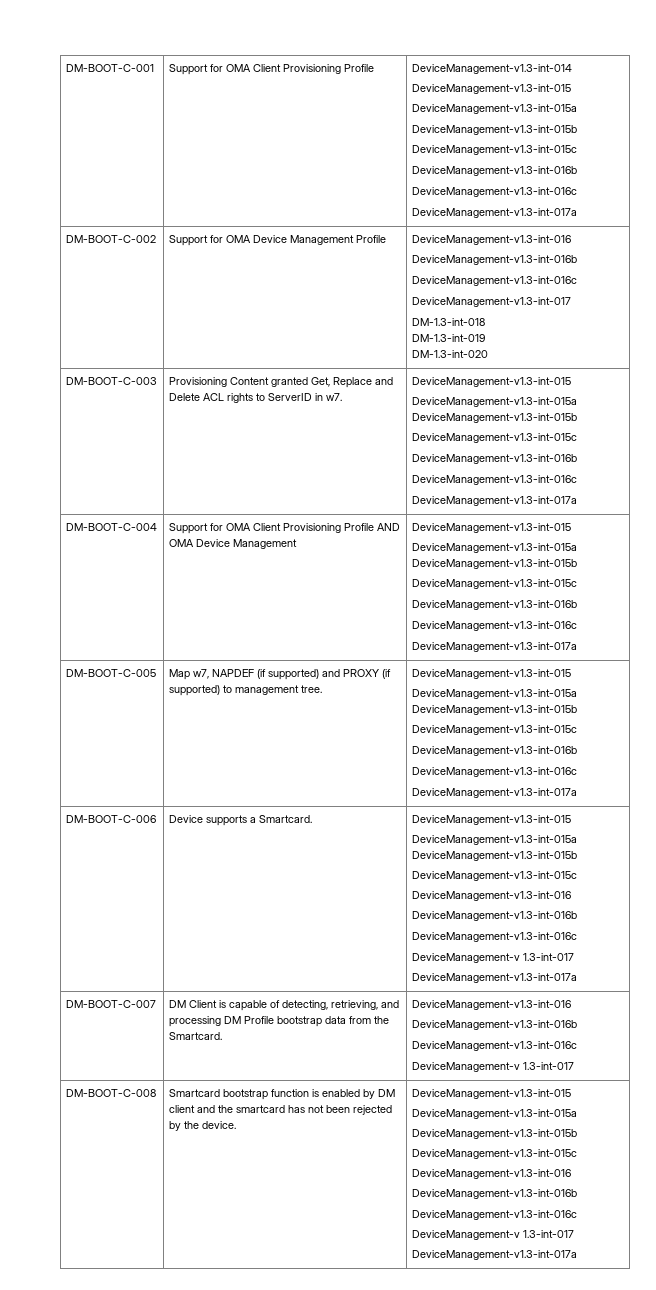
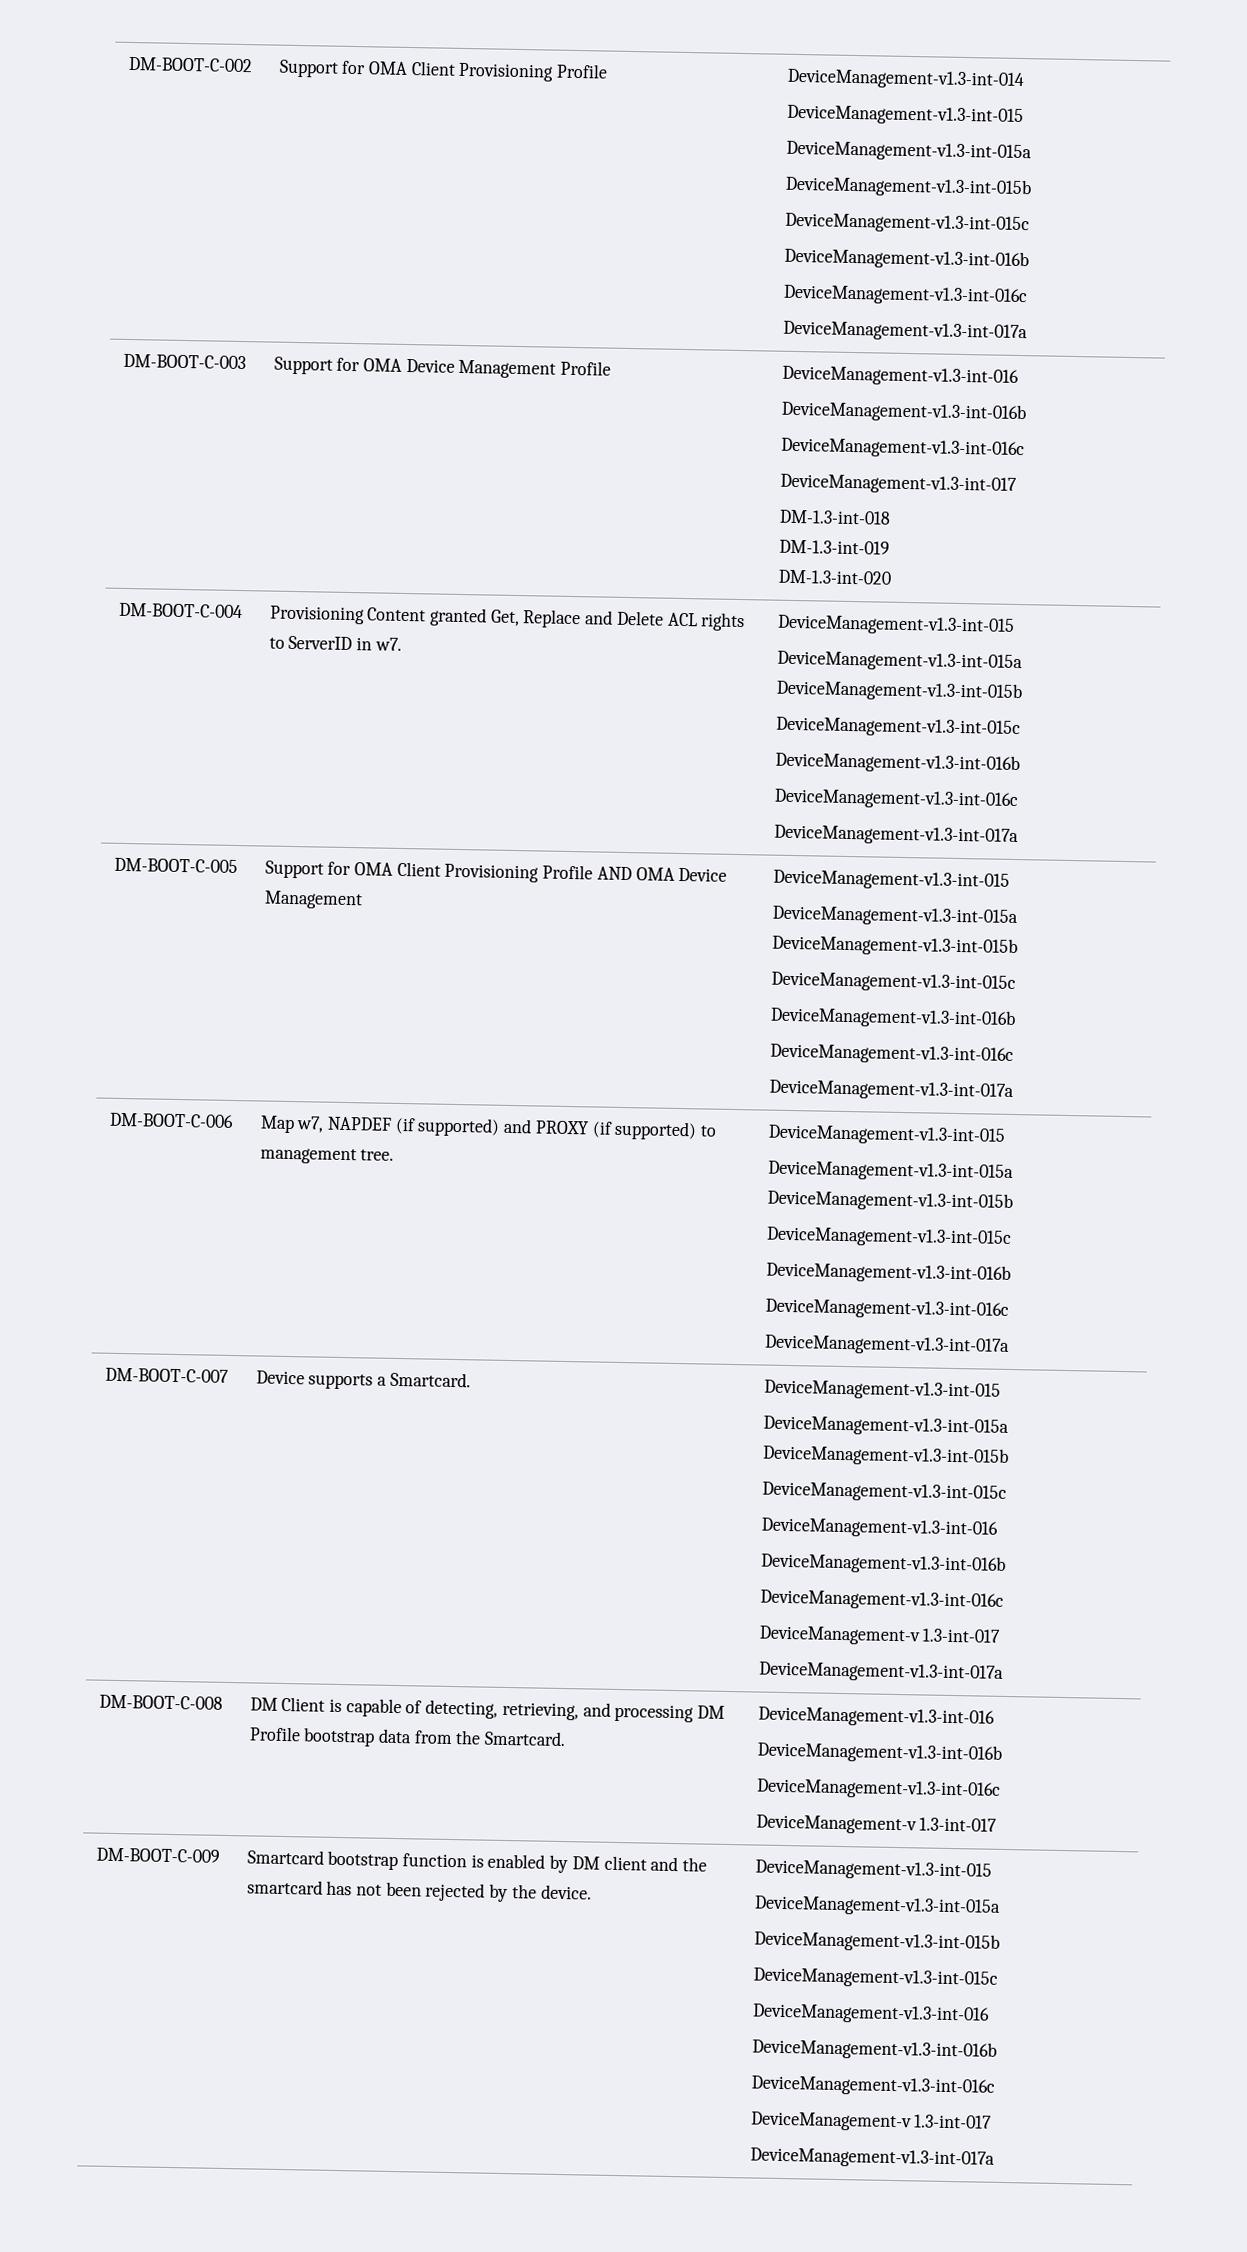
- DM-BOOT-C-001 | Support for OMA Client Provisioning Profile | DeviceManagement-v1.3-int-014
+ DM-BOOT-C-002 | Support for OMA Client Provisioning Profile | DeviceManagement-v1.3-int-014
- DM-BOOT-C-002 | Support for OMA Device Management Profile | DeviceManagement-v1.3-int-016
+ DM-BOOT-C-003 | Support for OMA Device Management Profile | DeviceManagement-v1.3-int-016
- DM-BOOT-C-003 | Provisioning Content granted Get, Replace and Delete ACL rights to ServerID in w7. | DeviceManagement-v1.3-int-015
+ DM-BOOT-C-004 | Provisioning Content granted Get, Replace and Delete ACL rights to ServerID in w7. | DeviceManagement-v1.3-int-015
- DM-BOOT-C-004 | Support for OMA Client Provisioning Profile AND OMA Device Management | DeviceManagement-v1.3-int-015
+ DM-BOOT-C-005 | Support for OMA Client Provisioning Profile AND OMA Device Management | DeviceManagement-v1.3-int-015
- DM-BOOT-C-005 | Map w7, NAPDEF (if supported) and PROXY (if supported) to management tree. | DeviceManagement-v1.3-int-015
+ DM-BOOT-C-006 | Map w7, NAPDEF (if supported) and PROXY (if supported) to management tree. | DeviceManagement-v1.3-int-015
- DM-BOOT-C-006 | Device supports a Smartcard. | DeviceManagement-v1.3-int-015
+ DM-BOOT-C-007 | Device supports a Smartcard. | DeviceManagement-v1.3-int-015
- DM-BOOT-C-007 | DM Client is capable of detecting, retrieving, and processing DM Profile bootstrap data from the Smartcard. | DeviceManagement-v1.3-int-016
+ DM-BOOT-C-008 | DM Client is capable of detecting, retrieving, and processing DM Profile bootstrap data from the Smartcard. | DeviceManagement-v1.3-int-016
- DM-BOOT-C-008 | Smartcard bootstrap function is enabled by DM client and the smartcard has not been rejected by the device. | DeviceManagement-v1.3-int-015
+ DM-BOOT-C-009 | Smartcard bootstrap function is enabled by DM client and the smartcard has not been rejected by the device. | DeviceManagement-v1.3-int-015

